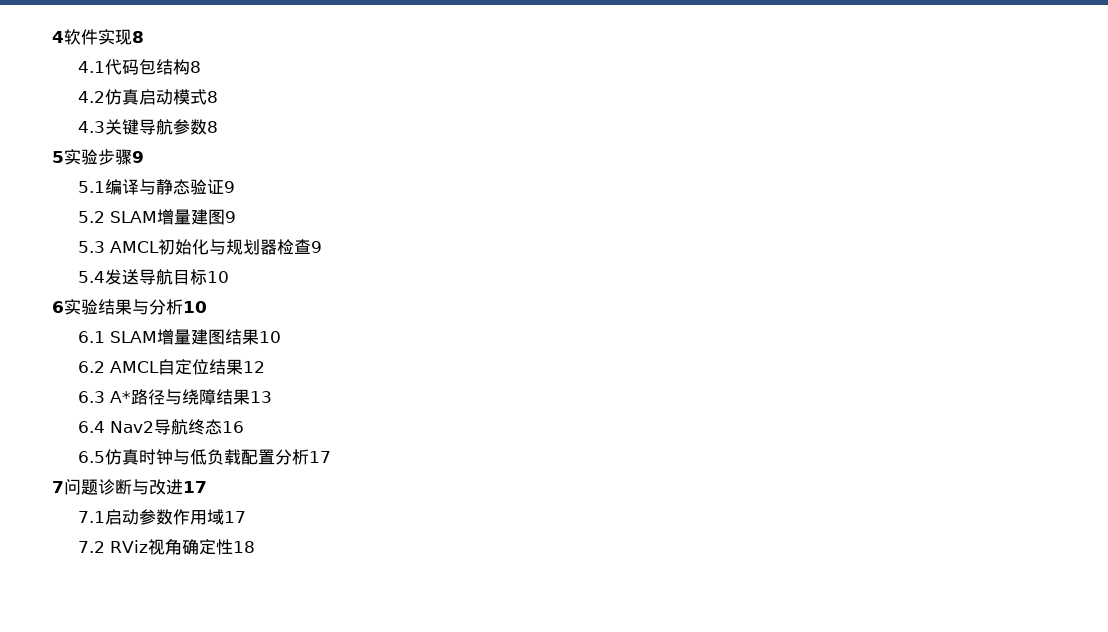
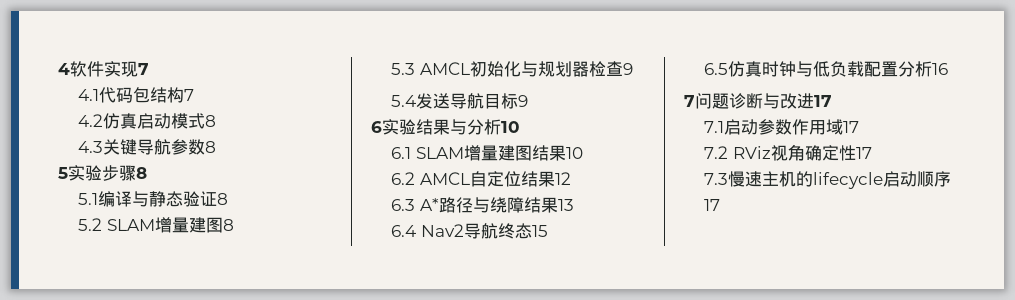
- 4软件实现8
+ 4软件实现7
- 4.1代码包结构8
+ 4.1代码包结构7
- 5实验步骤9
+ 5实验步骤8
- 5.1编译与静态验证9
+ 5.1编译与静态验证8
- 5.2 SLAM增量建图9
+ 5.2 SLAM增量建图8
- 5.4发送导航目标10
+ 5.4发送导航目标9
- 6.4 Nav2导航终态16
+ 6.4 Nav2导航终态15
- 6.5仿真时钟与低负载配置分析17
+ 6.5仿真时钟与低负载配置分析16
- 7.2 RViz视角确定性18
+ 7.2 RViz视角确定性17
+ 7.3慢速主机的lifecycle启动顺序17

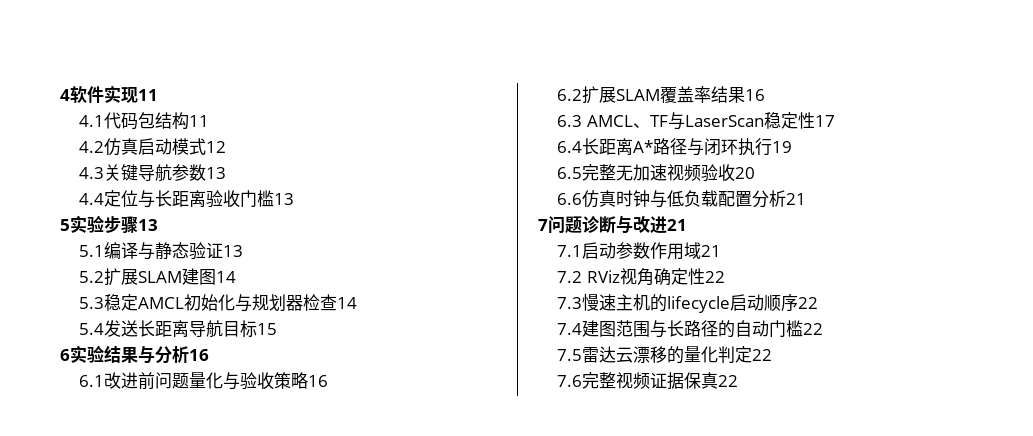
- 4软件实现7
+ 4软件实现11
- 4.1代码包结构7
+ 4.1代码包结构11
- 4.2仿真启动模式8
+ 4.2仿真启动模式12
- 4.3关键导航参数8
+ 4.3关键导航参数13
+ 4.4定位与长距离验收门槛13
- 5实验步骤8
+ 5实验步骤13
- 5.1编译与静态验证8
+ 5.1编译与静态验证13
- 5.2 SLAM增量建图8
+ 5.2扩展SLAM建图14
- 5.3 AMCL初始化与规划器检查9
+ 5.3稳定AMCL初始化与规划器检查14
- 5.4发送导航目标9
+ 5.4发送长距离导航目标15
- 6实验结果与分析10
+ 6实验结果与分析16
- 6.1 SLAM增量建图结果10
- 6.2 AMCL自定位结果12
- 6.3 A*路径与绕障结果13
- 6.4 Nav2导航终态15
- 6.5仿真时钟与低负载配置分析16
+ 6.1改进前问题量化与验收策略16
+ 6.2扩展SLAM覆盖率结果16
+ 6.3 AMCL、TF与LaserScan稳定性17
+ 6.4长距离A*路径与闭环执行19
+ 6.5完整无加速视频验收20
+ 6.6仿真时钟与低负载配置分析21
- 7问题诊断与改进17
+ 7问题诊断与改进21
- 7.1启动参数作用域17
+ 7.1启动参数作用域21
- 7.2 RViz视角确定性17
+ 7.2 RViz视角确定性22
- 7.3慢速主机的lifecycle启动顺序17
+ 7.3慢速主机的lifecycle启动顺序22
+ 7.4建图范围与长路径的自动门槛22
+ 7.5雷达云漂移的量化判定22
+ 7.6完整视频证据保真22

